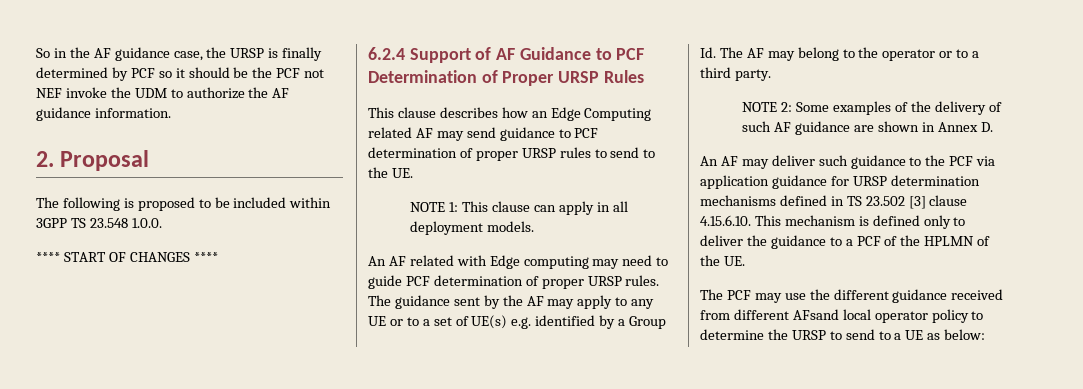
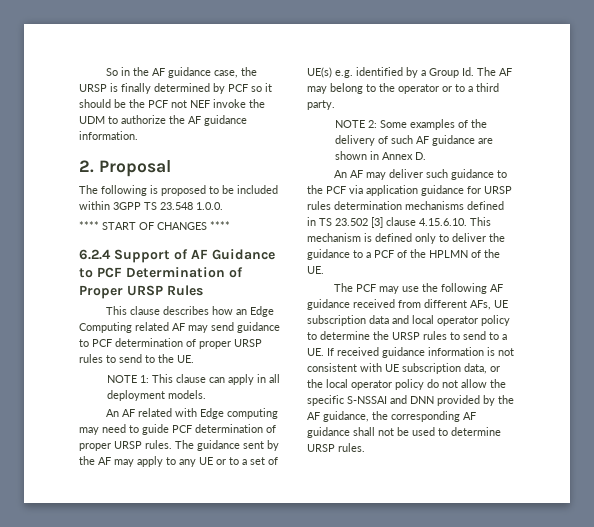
- An AF may deliver such guidance to the PCF via application guidance for URSP determination mechanisms defined in TS 23.502 [3] clause 4.15.6.10. This mechanism is defined only to deliver the guidance to a PCF of the HPLMN of the UE.
+ An AF may deliver such guidance to the PCF via application guidance for URSP rules determination mechanisms defined in TS 23.502 [3] clause 4.15.6.10. This mechanism is defined only to deliver the guidance to a PCF of the HPLMN of the UE.
- The PCF may use the different guidance received from different AFsand local operator policy to determine the URSP to send to a UE as below:
+ The PCF may use the following AF guidance received from different AFs, UE subscription data and local operator policy to determine the URSP rules to send to a UE. If received guidance information is not consistent with UE subscription data, or the local operator policy do not allow the specific S-NSSAI and DNN provided by the AF guidance, the corresponding AF guidance shall not be used to determine URSP rules.

